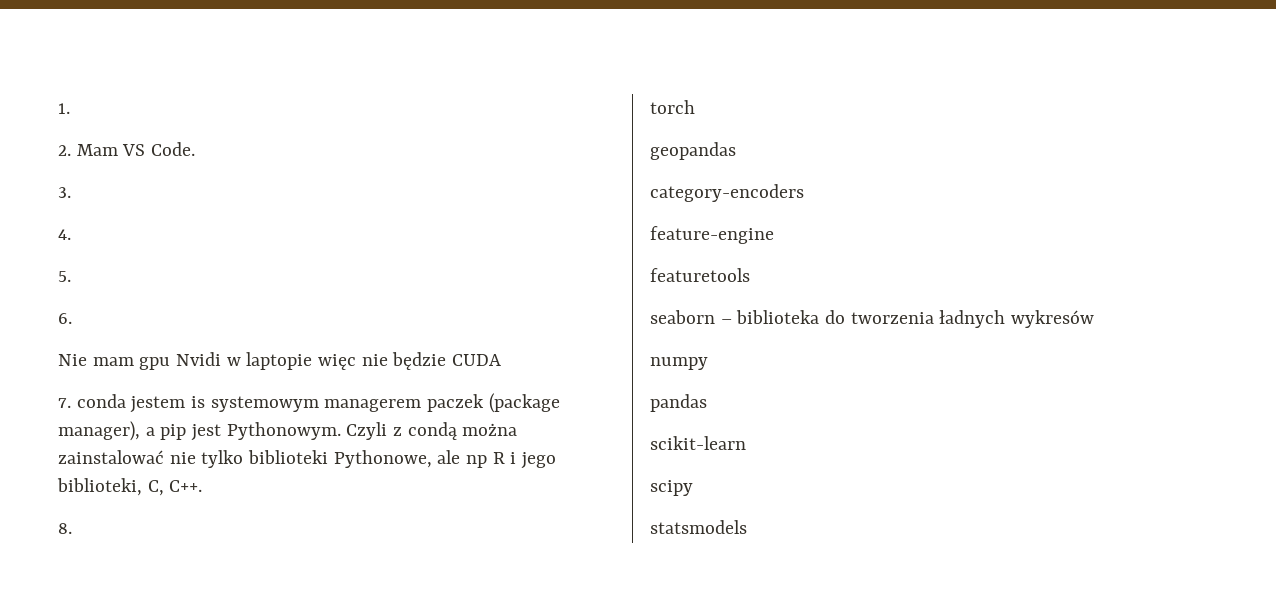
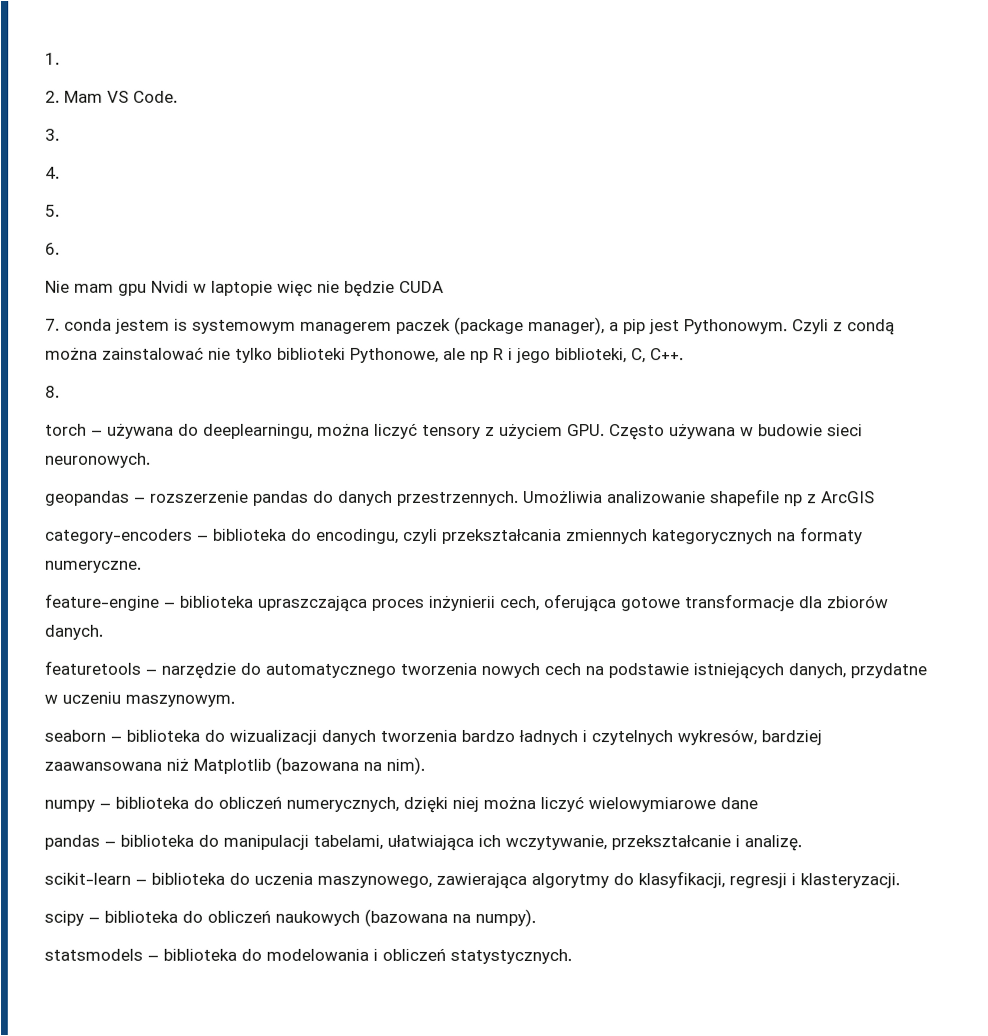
- torch
- geopandas
- category-encoders
- feature-engine
- featuretools
- seaborn – biblioteka do tworzenia ładnych wykresów
- numpy
- pandas
- scikit-learn
- scipy
- statsmodels
+ torch – używana do deeplearningu, można liczyć tensory z użyciem GPU. Często używana w budowie sieci neuronowych.
+ geopandas – rozszerzenie pandas do danych przestrzennych. Umożliwia analizowanie shapefile np z ArcGIS
+ category-encoders – biblioteka do encodingu, czyli przekształcania zmiennych kategorycznych na formaty numeryczne.
+ feature-engine – biblioteka upraszczająca proces inżynierii cech, oferująca gotowe transformacje dla zbiorów danych.
+ featuretools – narzędzie do automatycznego tworzenia nowych cech na podstawie istniejących danych, przydatne w uczeniu maszynowym.
+ seaborn – biblioteka do wizualizacji danych tworzenia bardzo ładnych i czytelnych wykresów, bardziej zaawansowana niż Matplotlib (bazowana na nim).
+ numpy – biblioteka do obliczeń numerycznych, dzięki niej można liczyć wielowymiarowe dane
+ pandas – biblioteka do manipulacji tabelami, ułatwiająca ich wczytywanie, przekształcanie i analizę.
+ scikit-learn – biblioteka do uczenia maszynowego, zawierająca algorytmy do klasyfikacji, regresji i klasteryzacji.
+ scipy – biblioteka do obliczeń naukowych (bazowana na numpy).
+ statsmodels – biblioteka do modelowania i obliczeń statystycznych.

